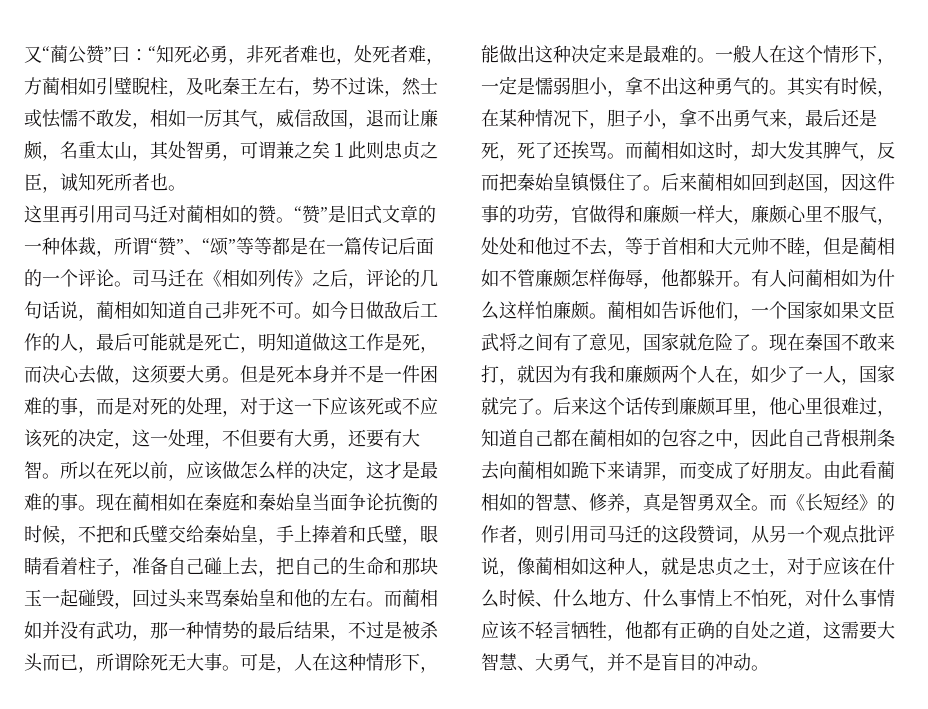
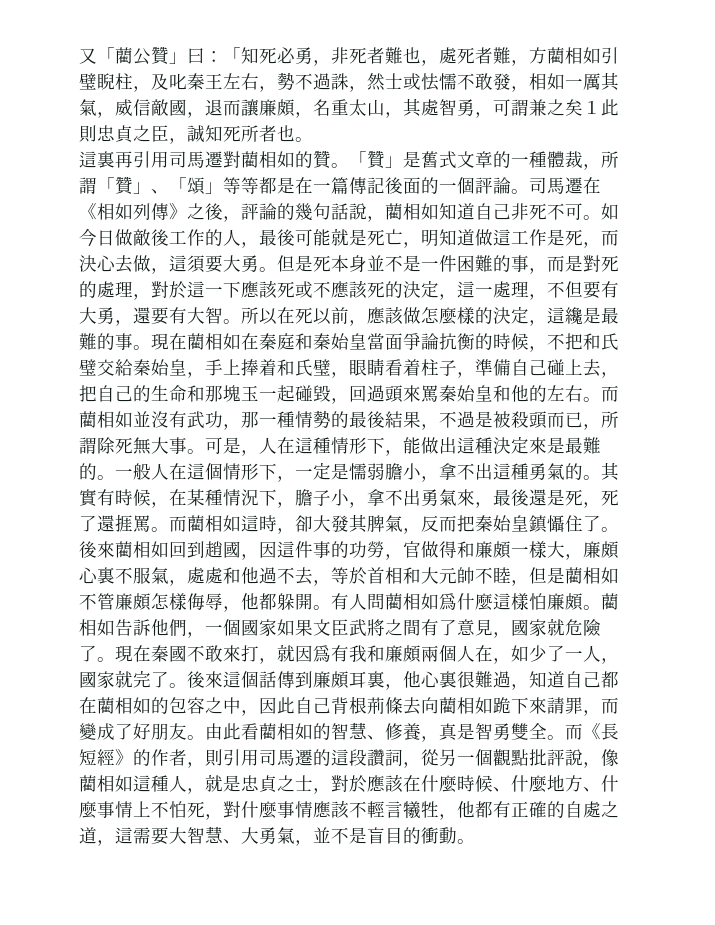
- 又“蔺公赞”曰：“知死必勇，非死者难也，处死者难，方蔺相如引璧睨柱，及叱秦王左右，势不过诛，然士或怯懦不敢发，相如一厉其气，威信敌国，退而让廉颇，名重太山，其处智勇，可谓兼之矣１此则忠贞之臣，诚知死所者也。
+ 又「藺公贊」曰：「知死必勇，非死者難也，處死者難，方藺相如引璧睨柱，及叱秦王左右，勢不過誅，然士或怯懦不敢發，相如一厲其氣，威信敵國，退而讓廉頗，名重太山，其處智勇，可謂兼之矣１此則忠貞之臣，誠知死所者也。
- 这里再引用司马迁对蔺相如的赞。“赞”是旧式文章的一种体裁，所谓“赞”、“颂”等等都是在一篇传记后面的一个评论。司马迁在《相如列传》之后，评论的几句话说，蔺相如知道自己非死不可。
+ 這裏再引用司馬遷對藺相如的贊。「贊」是舊式文章的一種體裁，所謂「贊」、「頌」等等都是在一篇傳記後面的一個評論。司馬遷在《相如列傳》之後，評論的幾句話說，藺相如知道自己非死不可。
- 如今日做敌后工作的人，最后可能就是死亡，明知道做这工作是死，而决心去做，这须要大勇。
+ 如今日做敵後工作的人，最後可能就是死亡，明知道做這工作是死，而決心去做，這須要大勇。
- 但是死本身并不是一件困难的事，而是对死的处理，对于这一下应该死或不应该死的决定，这一处理，不但要有大勇，还要有大智。
+ 但是死本身並不是一件困難的事，而是對死的處理，對於這一下應該死或不應該死的決定，這一處理，不但要有大勇，還要有大智。
- 所以在死以前，应该做怎么样的决定，这才是最难的事。现在蔺相如在秦庭和秦始皇当面争论抗衡的时候，不把和氏璧交给秦始皇，手上捧着和氏璧，眼睛看着柱子，准备自己碰上去，把自己的生命和那块玉一起碰毁，回过头来骂秦始皇和他的左右。
+ 所以在死以前，應該做怎麼樣的決定，這纔是最難的事。現在藺相如在秦庭和秦始皇當面爭論抗衡的時候，不把和氏璧交給秦始皇，手上捧着和氏璧，眼睛看着柱子，準備自己碰上去，把自己的生命和那塊玉一起碰毀，回過頭來罵秦始皇和他的左右。
- 而蔺相如并没有武功，那一种情势的最后结果，不过是被杀头而已，所谓除死无大事。
+ 而藺相如並沒有武功，那一種情勢的最後結果，不過是被殺頭而已，所謂除死無大事。
- 可是，人在这种情形下，能做出这种决定来是最难的。
+ 可是，人在這種情形下，能做出這種決定來是最難的。
- 一般人在这个情形下，一定是懦弱胆小，拿不出这种勇气的。其实有时候，在某种情况下，胆子小，拿不出勇气来，最后还是死，死了还挨骂。而蔺相如这时，却大发其脾气，反而把秦始皇镇慑住了。后来蔺相如回到赵国，因这件事的功劳，官做得和廉颇一样大，廉颇心里不服气，处处和他过不去，等于首相和大元帅不睦，但是蔺相如不管廉颇怎样侮辱，他都躲开。有人问蔺相如为什么这样怕廉颇。蔺相如告诉他们，一个国家如果文臣武将之间有了意见，国家就危险了。现在秦国不敢来打，就因为有我和廉颇两个人在，如少了一人，国家就完了。
+ 一般人在這個情形下，一定是懦弱膽小，拿不出這種勇氣的。其實有時候，在某種情況下，膽子小，拿不出勇氣來，最後還是死，死了還捱罵。而藺相如這時，卻大發其脾氣，反而把秦始皇鎮懾住了。後來藺相如回到趙國，因這件事的功勞，官做得和廉頗一樣大，廉頗心裏不服氣，處處和他過不去，等於首相和大元帥不睦，但是藺相如不管廉頗怎樣侮辱，他都躲開。有人問藺相如爲什麼這樣怕廉頗。藺相如告訴他們，一個國家如果文臣武將之間有了意見，國家就危險了。現在秦國不敢來打，就因爲有我和廉頗兩個人在，如少了一人，國家就完了。
- 后来这个话传到廉颇耳里，他心里很难过，知道自己都在蔺相如的包容之中，因此自己背根荆条去向蔺相如跪下来请罪，而变成了好朋友。
+ 後來這個話傳到廉頗耳裏，他心裏很難過，知道自己都在藺相如的包容之中，因此自己背根荊條去向藺相如跪下來請罪，而變成了好朋友。
- 由此看蔺相如的智慧、修养，真是智勇双全。
+ 由此看藺相如的智慧、修養，真是智勇雙全。
- 而《长短经》的作者，则引用司马迁的这段赞词，从另一个观点批评说，像蔺相如这种人，就是忠贞之士，对于应该在什么时候、什么地方、什么事情上不怕死，对什么事情应该不轻言牺牲，他都有正确的自处之道，这需要大智慧、大勇气，并不是盲目的冲动。
+ 而《長短經》的作者，則引用司馬遷的這段讚詞，從另一個觀點批評說，像藺相如這種人，就是忠貞之士，對於應該在什麼時候、什麼地方、什麼事情上不怕死，對什麼事情應該不輕言犧牲，他都有正確的自處之道，這需要大智慧、大勇氣，並不是盲目的衝動。

